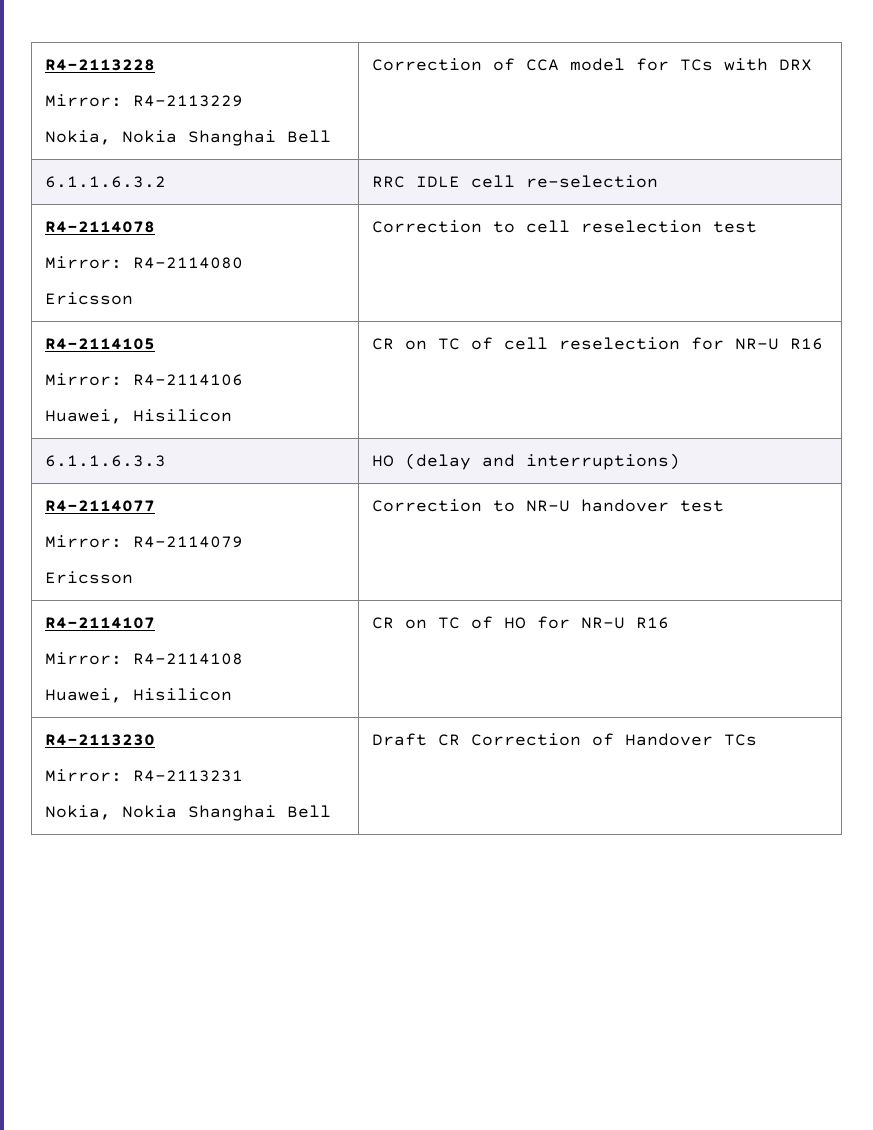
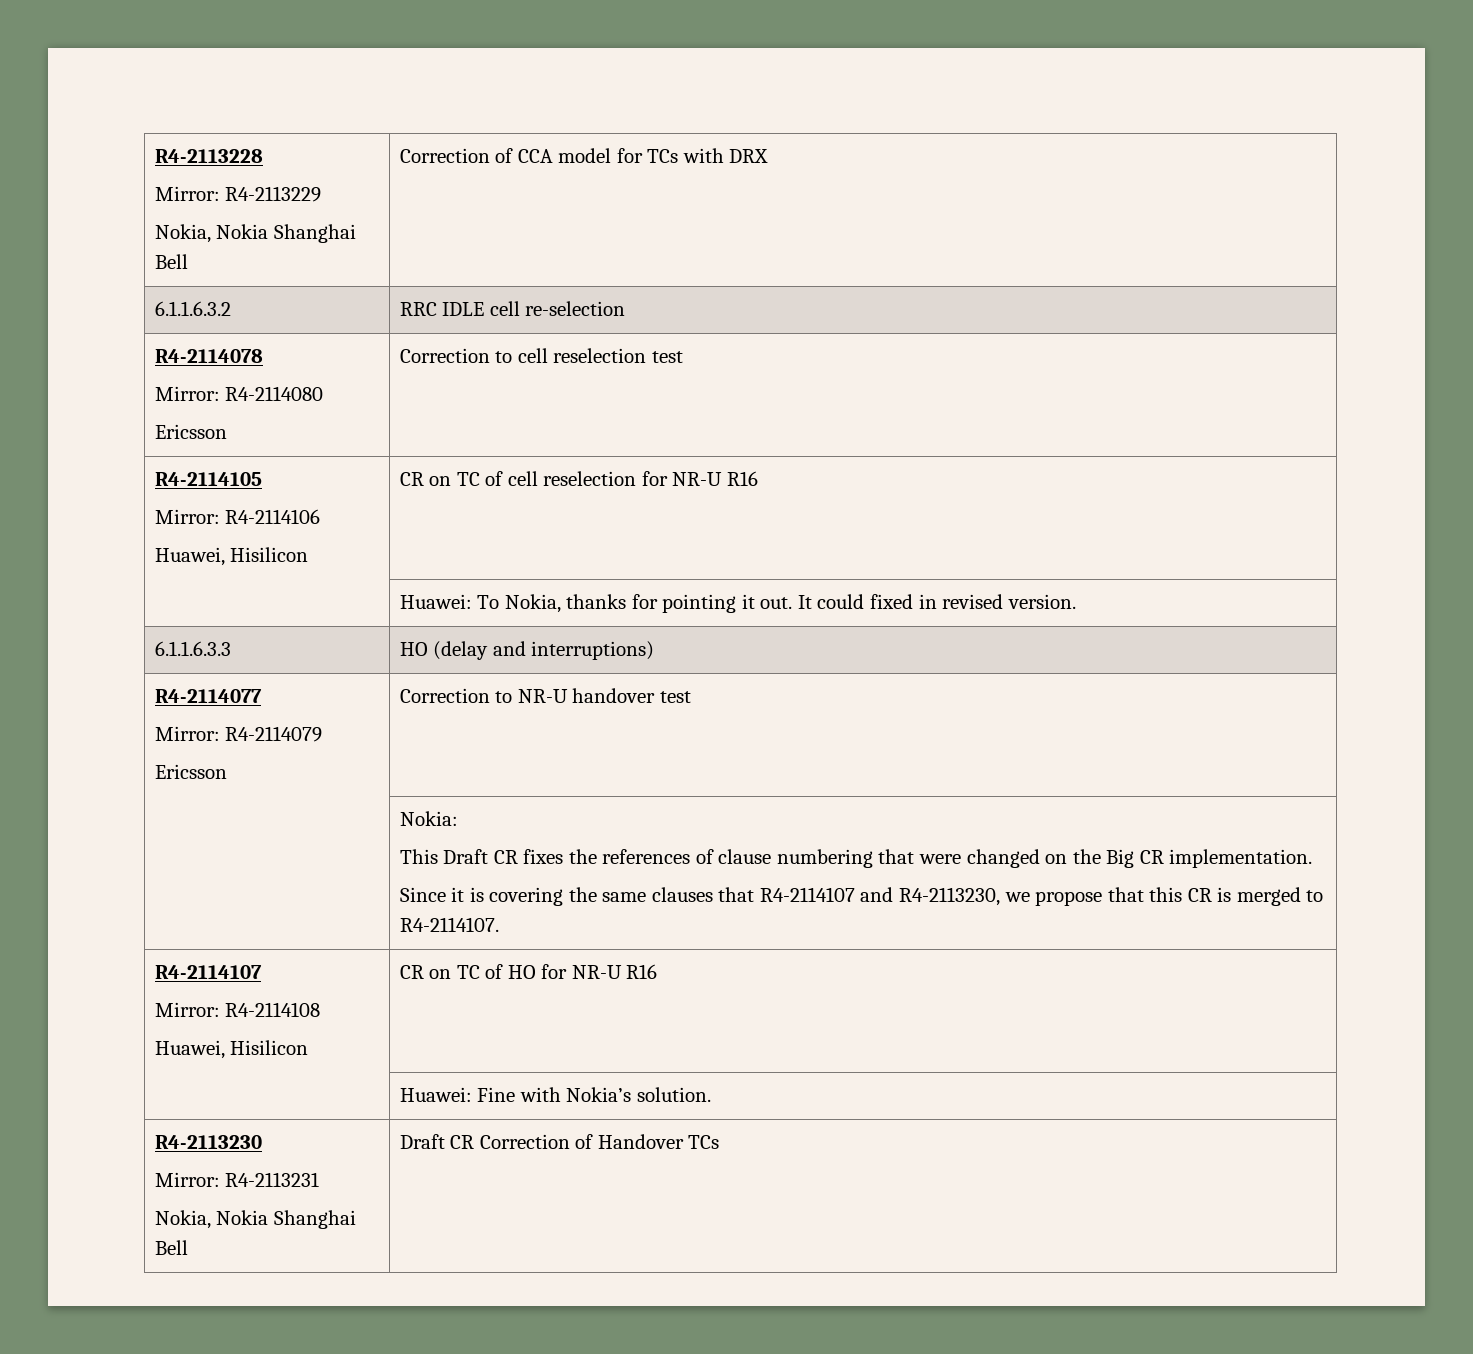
+ | Huawei: To Nokia, thanks for pointing it out. It could fixed in revised version.
+ | Nokia:
+ This Draft CR fixes the references of clause numbering that were changed on the Big CR implementation.
+ Since it is covering the same clauses that R4-2114107 and R4-2113230, we propose that this CR is merged to R4-2114107.
+ | Huawei: Fine with Nokia’s solution.

